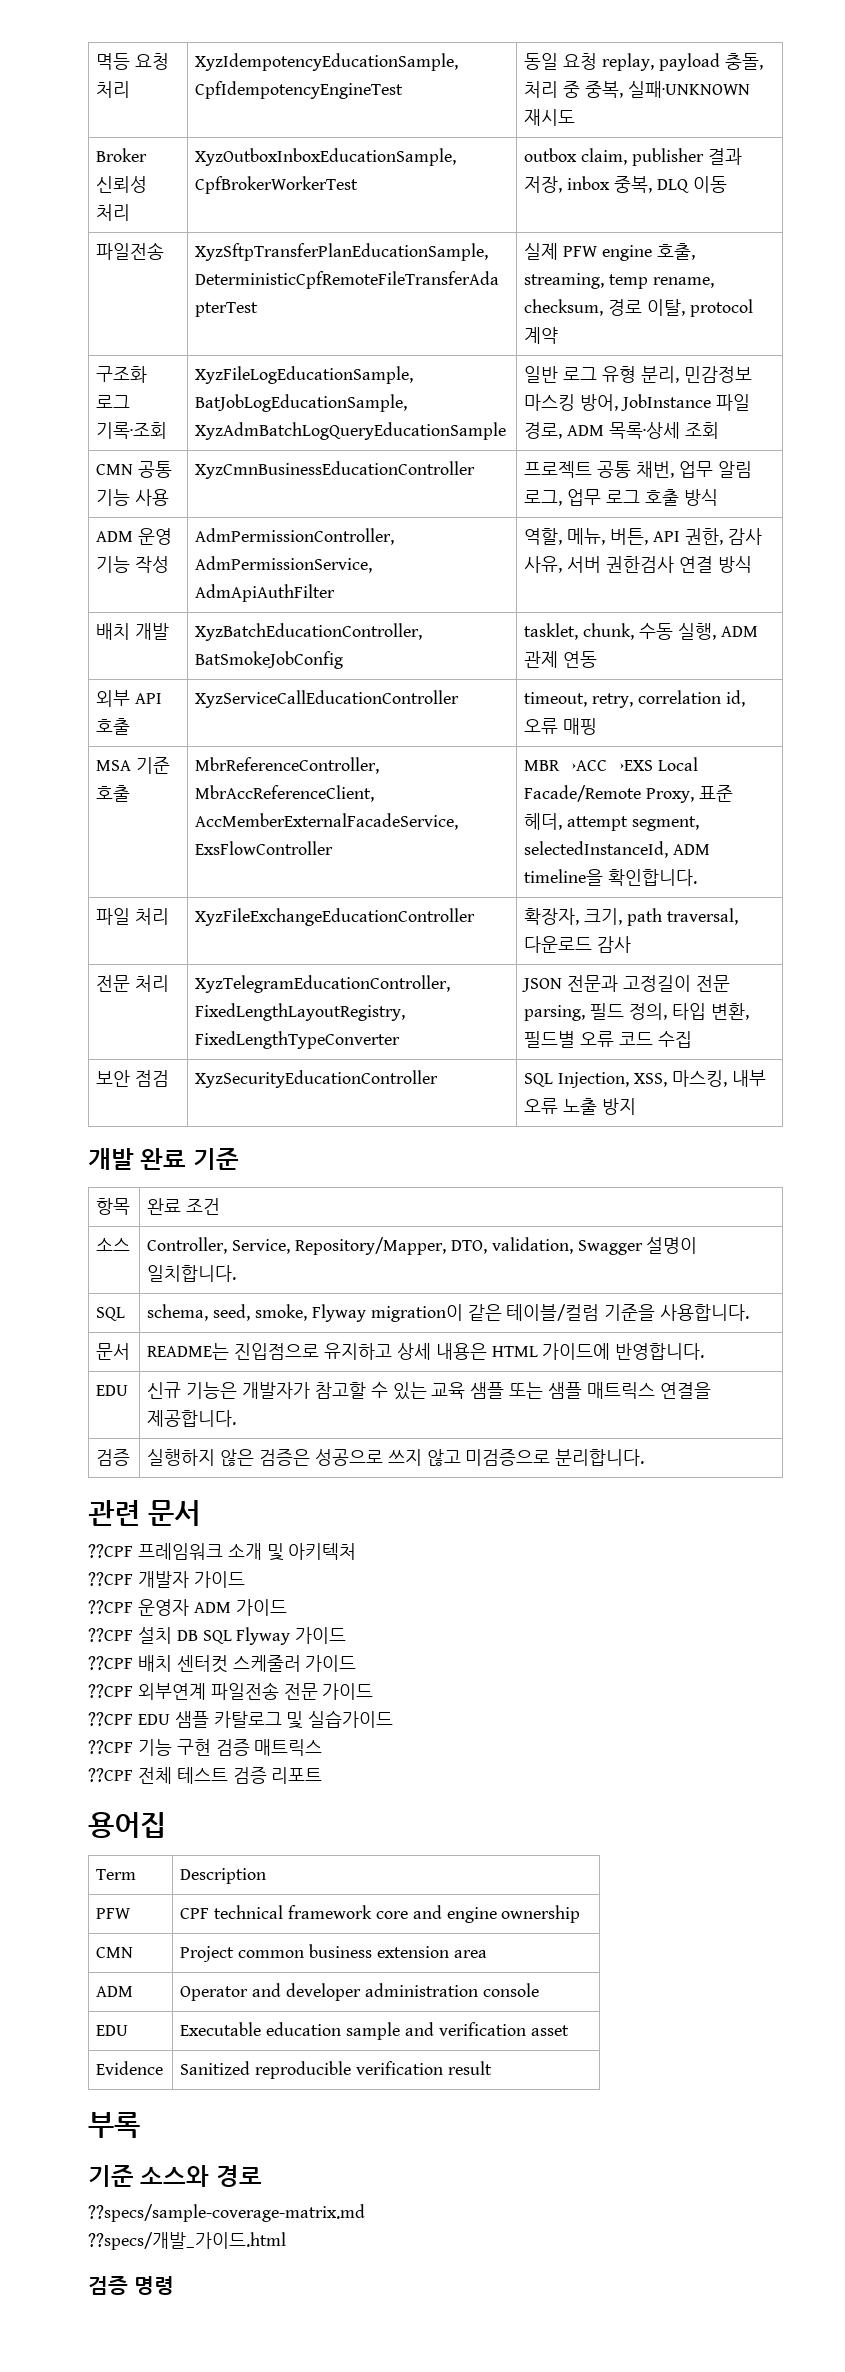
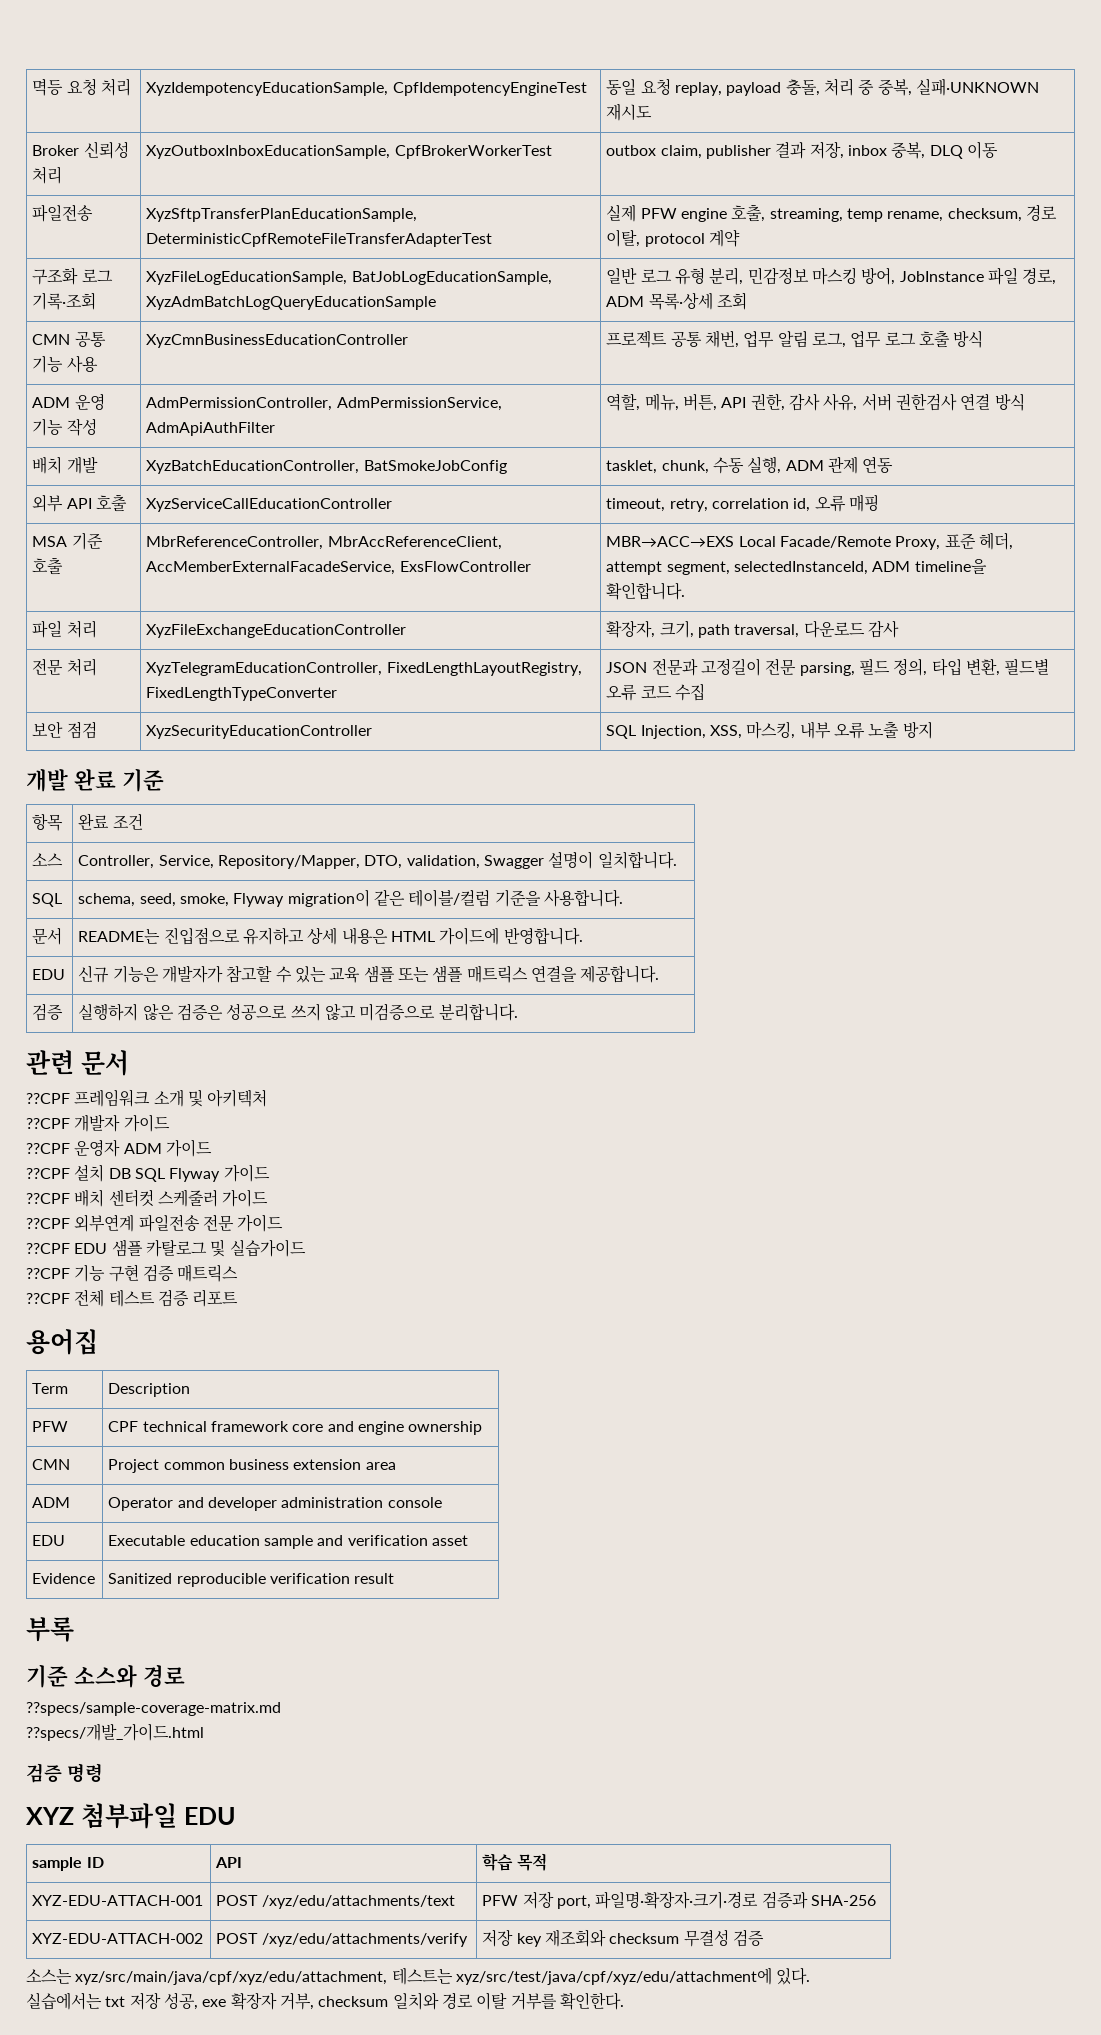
+ XYZ 첨부파일 EDU
+ sample ID | API | 학습 목적
+ XYZ-EDU-ATTACH-001 | POST /xyz/edu/attachments/text | PFW 저장 port, 파일명·확장자·크기·경로 검증과 SHA-256
+ XYZ-EDU-ATTACH-002 | POST /xyz/edu/attachments/verify | 저장 key 재조회와 checksum 무결성 검증
+ 소스는 xyz/src/main/java/cpf/xyz/edu/attachment, 테스트는 xyz/src/test/java/cpf/xyz/edu/attachment에 있다.
+ 실습에서는 txt 저장 성공, exe 확장자 거부, checksum 일치와 경로 이탈 거부를 확인한다.

